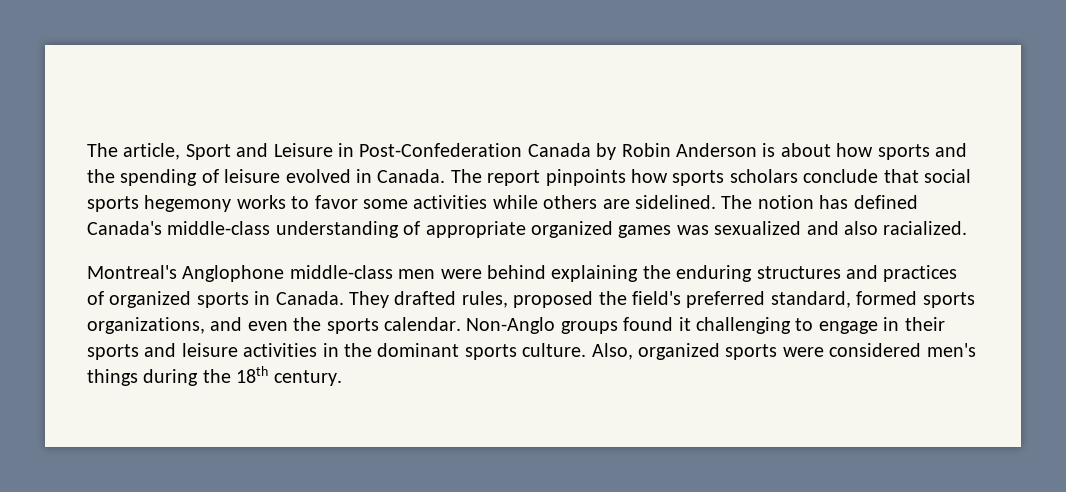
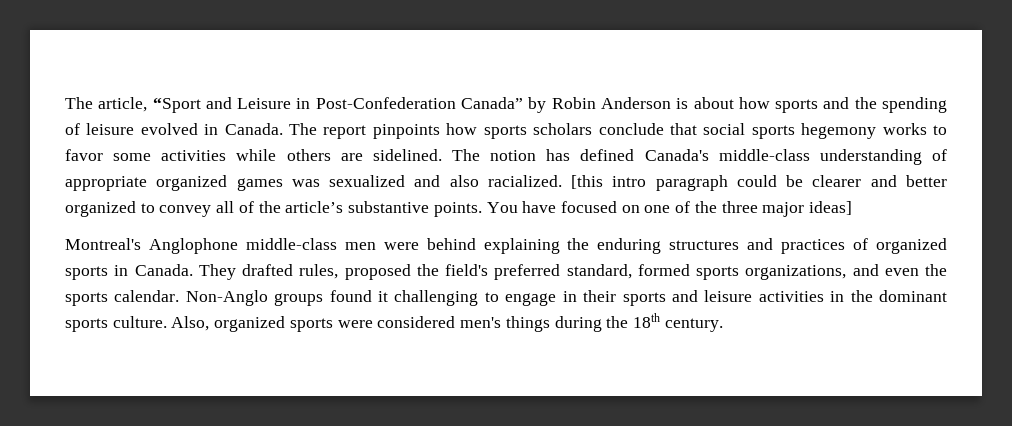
- The article, Sport and Leisure in Post-Confederation Canada by Robin Anderson is about how sports and the spending of leisure evolved in Canada.
+ The article, “Sport and Leisure in Post-Confederation Canada” by Robin Anderson is about how sports and the spending of leisure evolved in Canada.
+ [this intro paragraph could be clearer and better organized to convey all of the article’s substantive points. You have focused on one of the three major ideas]

